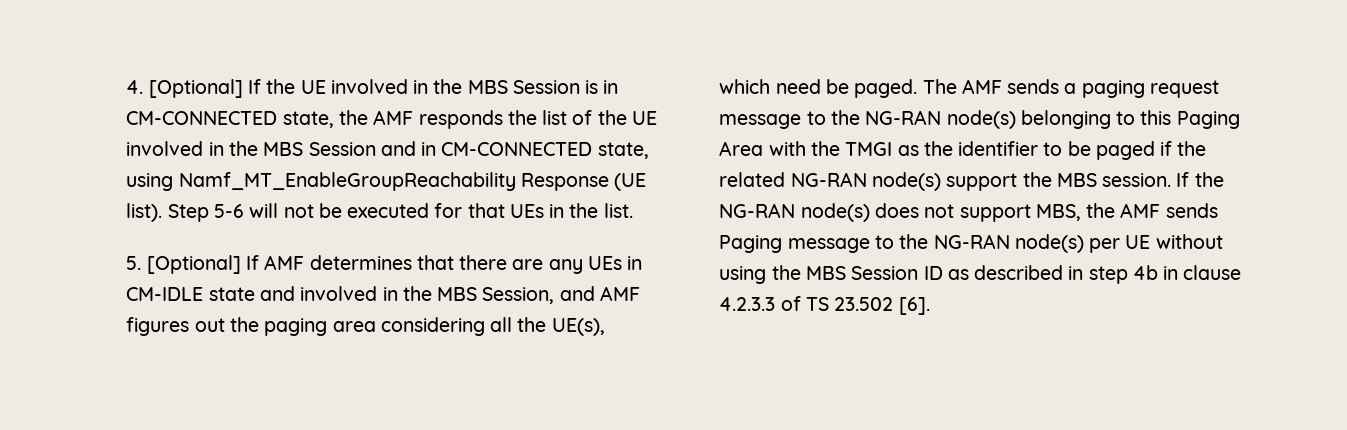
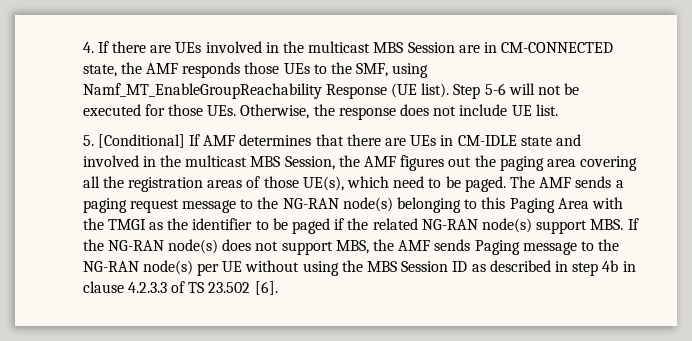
- 4. [Optional] If the UE involved in the MBS Session is in CM-CONNECTED state, the AMF responds the list of the UE involved in the MBS Session and in CM-CONNECTED state, using Namf_MT_EnableGroupReachability Response (UE list).
+ 4. If there are UEs involved in the multicast MBS Session are in CM-CONNECTED state, the AMF responds those UEs to the SMF, using Namf_MT_EnableGroupReachability Response (UE list).
- Step 5-6 will not be executed for that UEs in the list.
+ Step 5-6 will not be executed for those UEs. Otherwise, the response does not include UE list.
- 5. [Optional] If AMF determines that there are any UEs in CM-IDLE state and involved in the MBS Session, and AMF figures out the paging area considering all the UE(s), which need be paged.
+ 5. [Conditional] If AMF determines that there are UEs in CM-IDLE state and involved in the multicast MBS Session, the AMF figures out the paging area covering all the registration areas of those UE(s), which need to be paged.
- The AMF sends a paging request message to the NG-RAN node(s) belonging to this Paging Area with the TMGI as the identifier to be paged if the related NG-RAN node(s) support the MBS session. If the NG-RAN node(s) does not support MBS, the AMF sends Paging message to the NG-RAN node(s) per UE without using the MBS Session ID as described in step 4b in clause 4.2.3.3 of TS 23.502 [6].
+ The AMF sends a paging request message to the NG-RAN node(s) belonging to this Paging Area with the TMGI as the identifier to be paged if the related NG-RAN node(s) support MBS. If the NG-RAN node(s) does not support MBS, the AMF sends Paging message to the NG-RAN node(s) per UE without using the MBS Session ID as described in step 4b in clause 4.2.3.3 of TS 23.502 [6].

